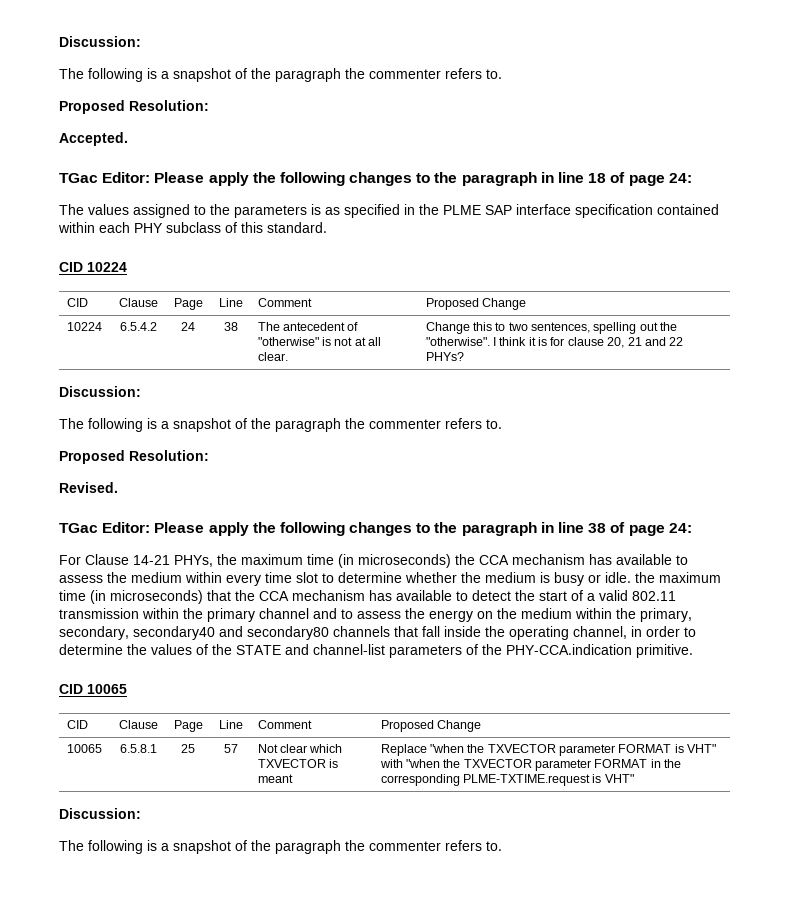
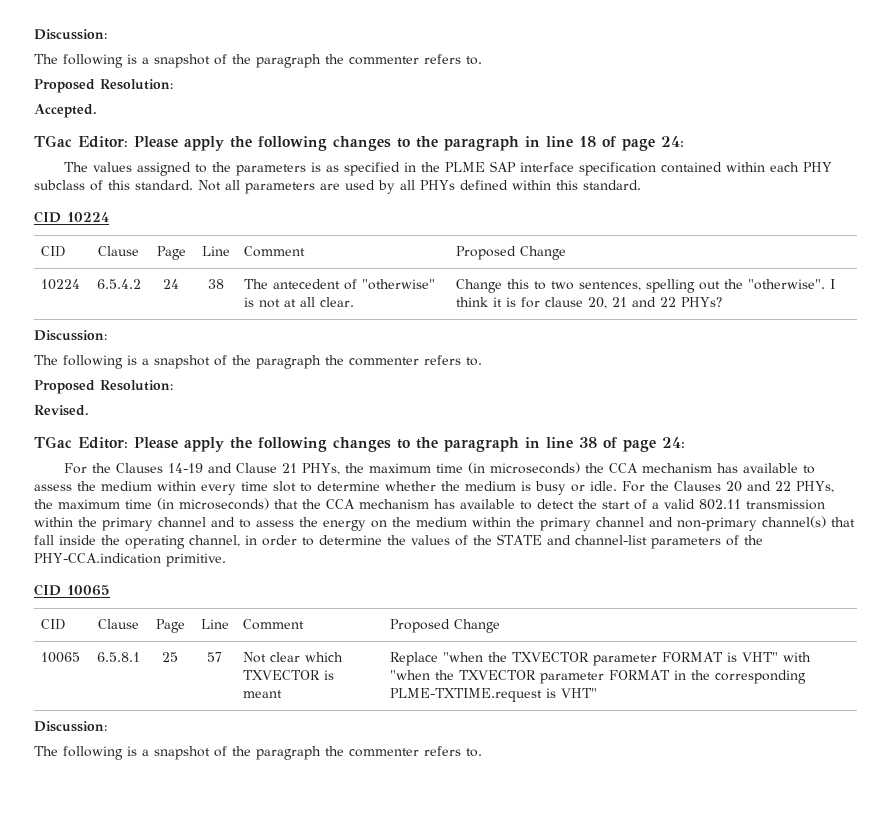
+ Not all parameters are used by all PHYs defined within this standard.
- For Clause 14-21 PHYs, the maximum time (in microseconds) the CCA mechanism has available to assess the medium within every time slot to determine whether the medium is busy or idle. the maximum time (in microseconds) that the CCA mechanism has available to detect the start of a valid 802.11 transmission within the primary channel and to assess the energy on the medium within the primary, secondary, secondary40 and secondary80 channels that fall inside the operating channel, in order to determine the values of the STATE and channel-list parameters of the PHY-CCA.indication primitive.
+ For the Clauses 14-19 and Clause 21 PHYs, the maximum time (in microseconds) the CCA mechanism has available to assess the medium within every time slot to determine whether the medium is busy or idle. For the Clauses 20 and 22 PHYs, the maximum time (in microseconds) that the CCA mechanism has available to detect the start of a valid 802.11 transmission within the primary channel and to assess the energy on the medium within the primary channel and non-primary channel(s) that fall inside the operating channel, in order to determine the values of the STATE and channel-list parameters of the PHY-CCA.indication primitive.

